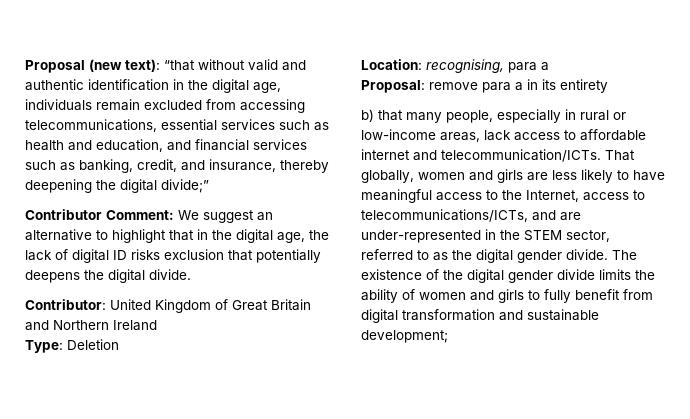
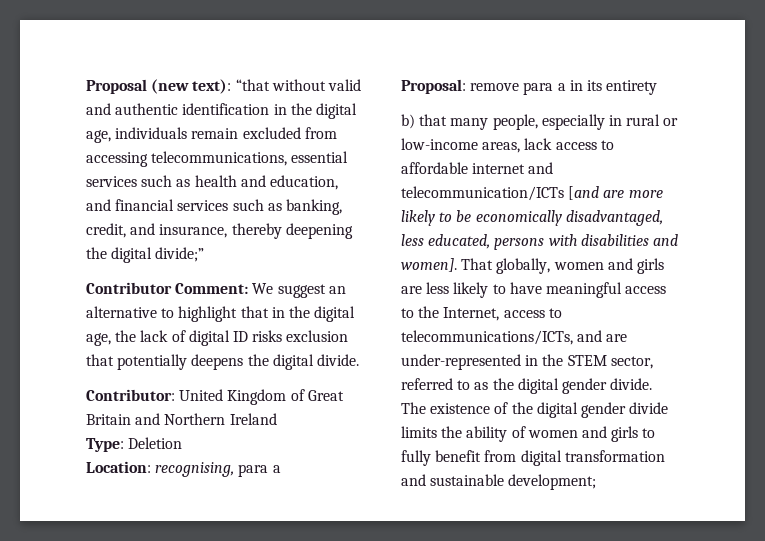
- b) that many people, especially in rural or low-income areas, lack access to affordable internet and telecommunication/ICTs.
+ b) that many people, especially in rural or low-income areas, lack access to affordable internet and telecommunication/ICTs [and are more likely to be economically disadvantaged, less educated, persons with disabilities and women].

